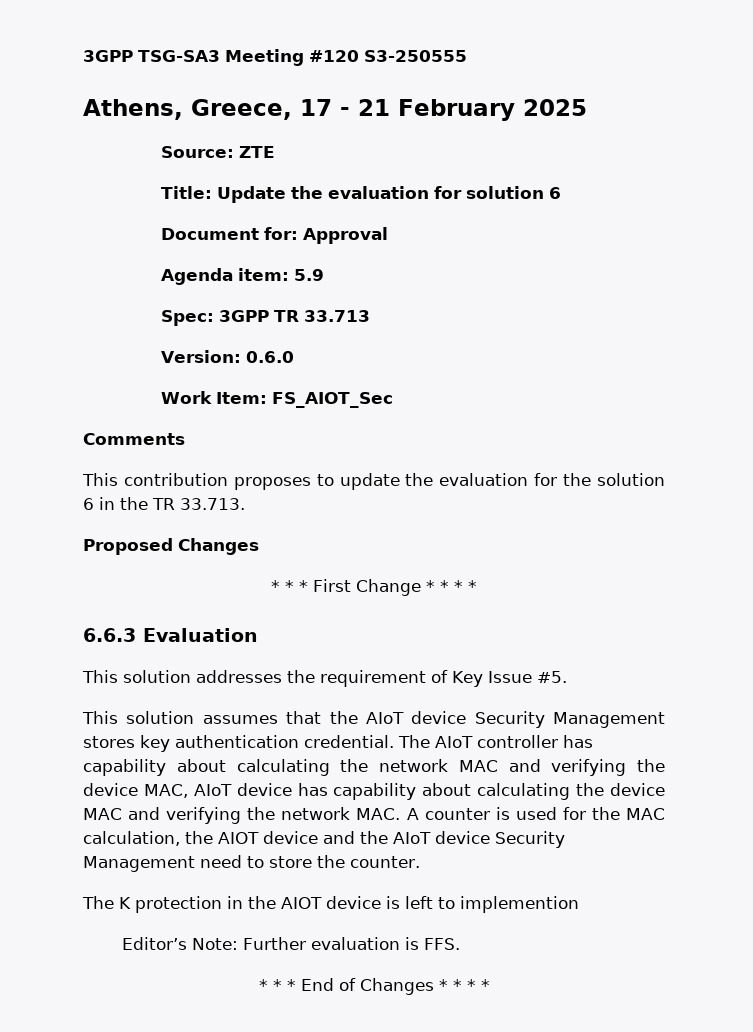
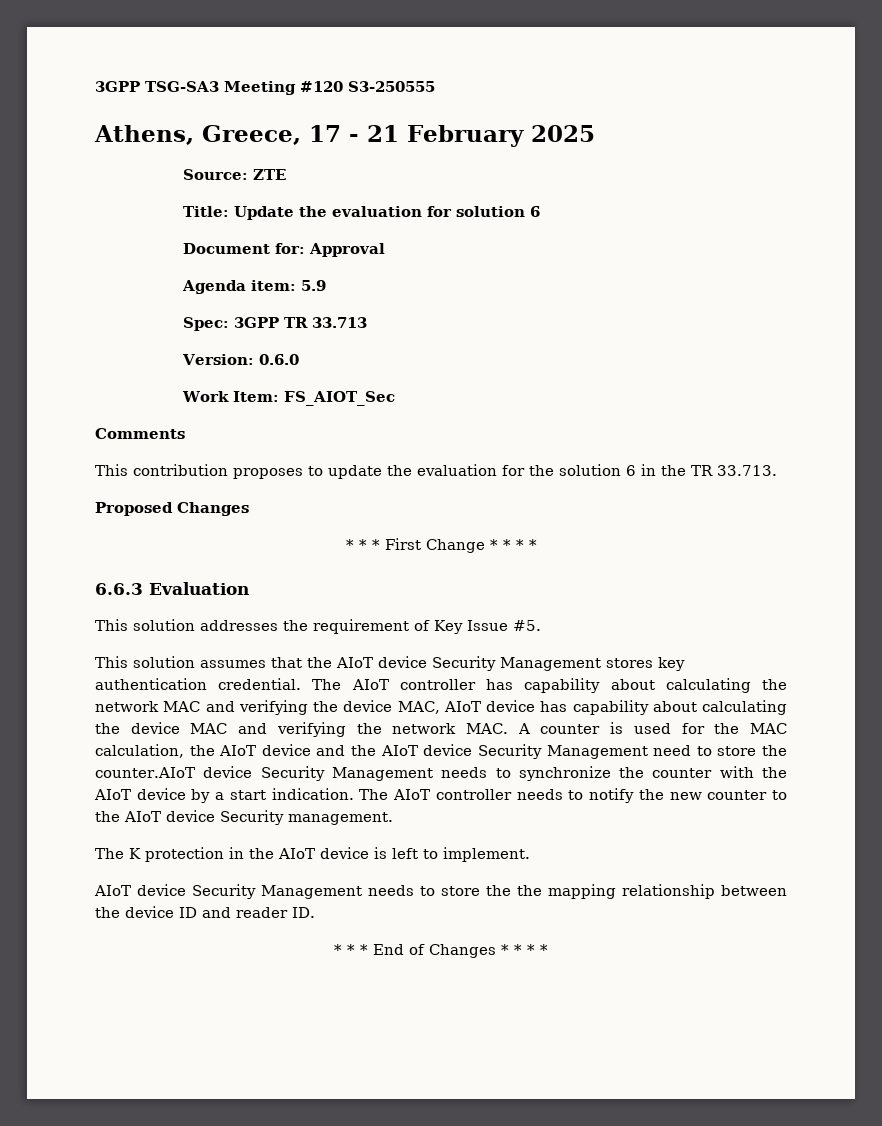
- The AIoT controller has capability about calculating the network MAC and verifying the device MAC, AIoT device has capability about calculating the device MAC and verifying the network MAC. A counter is used for the MAC calculation, the AIOT device and the AIoT device Security Management need to store the counter.
+ The AIoT controller has capability about calculating the network MAC and verifying the device MAC, AIoT device has capability about calculating the device MAC and verifying the network MAC. A counter is used for the MAC calculation, the AIoT device and the AIoT device Security Management need to store the counter.AIoT device Security Management needs to synchronize the counter with the AIoT device by a start indication. The AIoT controller needs to notify the new counter to the AIoT device Security management.
- The K protection in the AIOT device is left to implemention
- Editor’s Note: Further evaluation is FFS.
+ The K protection in the AIoT device is left to implement.
+ AIoT device Security Management needs to store the the mapping relationship between the device ID and reader ID.

